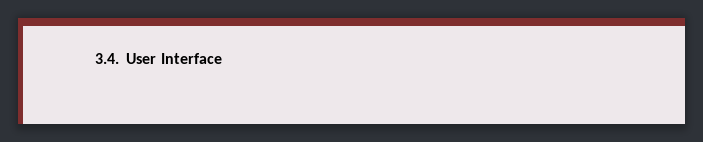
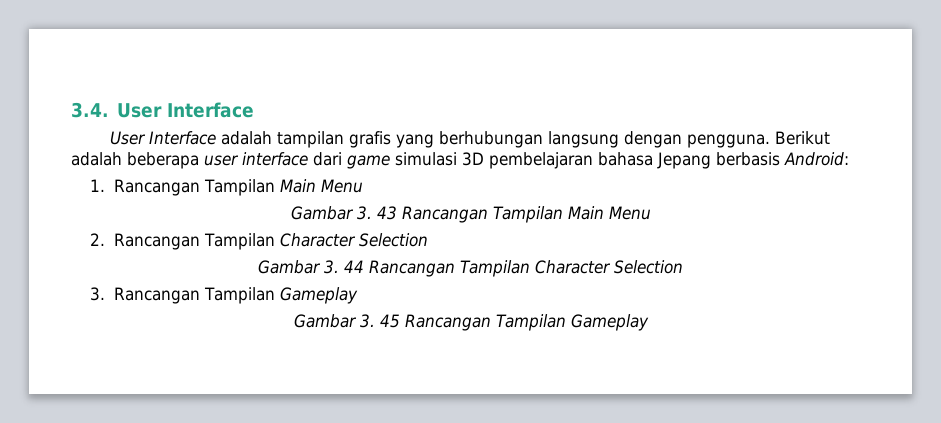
+ User Interface adalah tampilan grafis yang berhubungan langsung dengan pengguna. Berikut adalah beberapa user interface dari game simulasi 3D pembelajaran bahasa Jepang berbasis Android:
+ 1. Rancangan Tampilan Main Menu
+ Gambar 3. 43 Rancangan Tampilan Main Menu
+ 2. Rancangan Tampilan Character Selection
+ Gambar 3. 44 Rancangan Tampilan Character Selection
+ 3. Rancangan Tampilan Gameplay
+ Gambar 3. 45 Rancangan Tampilan Gameplay

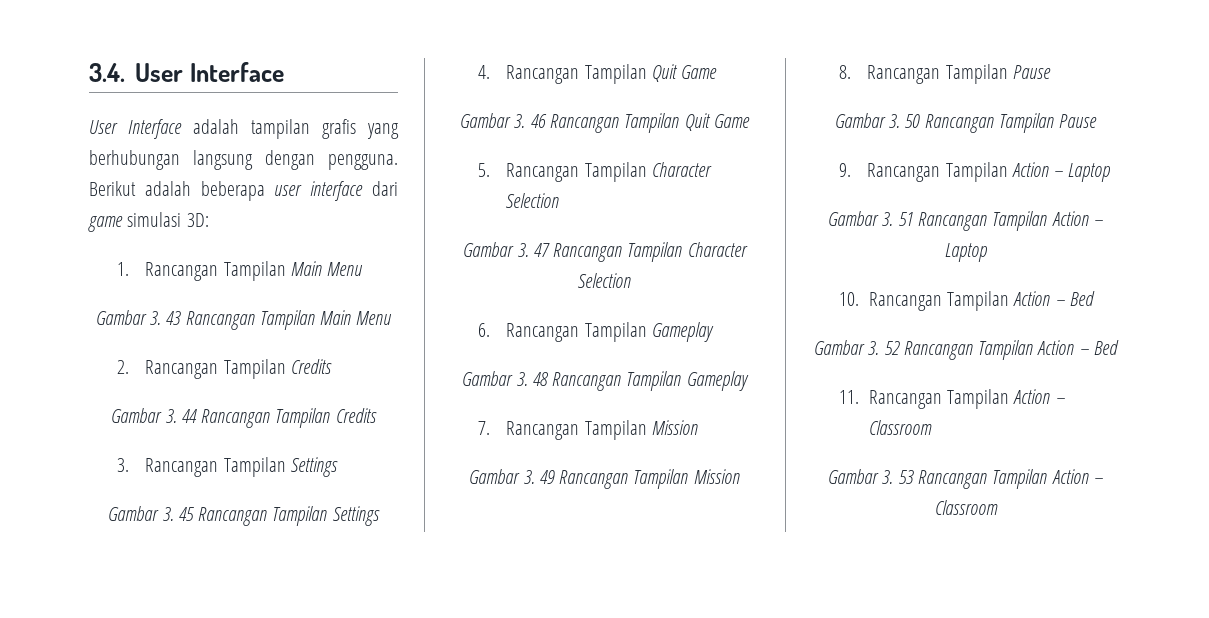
- Berikut adalah beberapa user interface dari game simulasi 3D pembelajaran bahasa Jepang berbasis Android:
+ Berikut adalah beberapa user interface dari game simulasi 3D:
- 2. Rancangan Tampilan Character Selection
+ 2. Rancangan Tampilan Credits
+ Gambar 3. 44 Rancangan Tampilan Credits
+ 3. Rancangan Tampilan Settings
+ Gambar 3. 45 Rancangan Tampilan Settings
+ 4. Rancangan Tampilan Quit Game
+ Gambar 3. 46 Rancangan Tampilan Quit Game
+ 5. Rancangan Tampilan Character Selection
- Gambar 3. 44 Rancangan Tampilan Character Selection
- 3. Rancangan Tampilan Gameplay
+ Gambar 3. 47 Rancangan Tampilan Character Selection
+ 6. Rancangan Tampilan Gameplay
- Gambar 3. 45 Rancangan Tampilan Gameplay
+ Gambar 3. 48 Rancangan Tampilan Gameplay
+ 7. Rancangan Tampilan Mission
+ Gambar 3. 49 Rancangan Tampilan Mission
+ 8. Rancangan Tampilan Pause
+ Gambar 3. 50 Rancangan Tampilan Pause
+ 9. Rancangan Tampilan Action – Laptop
+ Gambar 3. 51 Rancangan Tampilan Action – Laptop
+ 10. Rancangan Tampilan Action – Bed
+ Gambar 3. 52 Rancangan Tampilan Action – Bed
+ 11. Rancangan Tampilan Action – Classroom
+ Gambar 3. 53 Rancangan Tampilan Action – Classroom

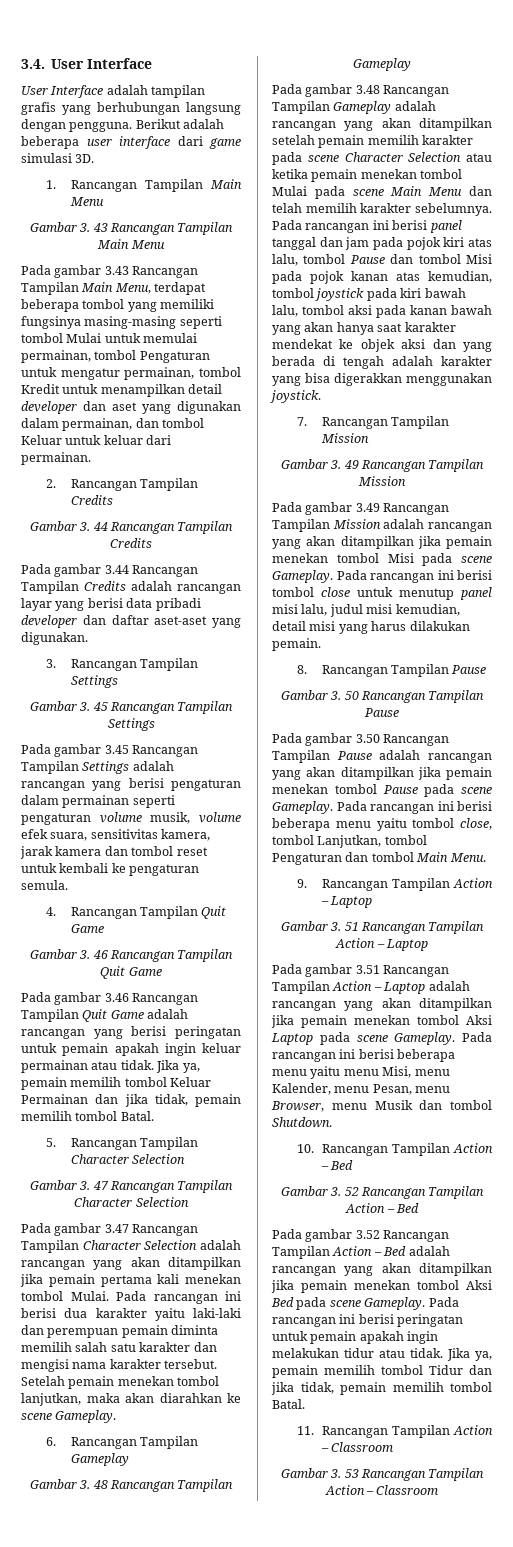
- Berikut adalah beberapa user interface dari game simulasi 3D:
+ Berikut adalah beberapa user interface dari game simulasi 3D.
+ Pada gambar 3.43 Rancangan Tampilan Main Menu, terdapat beberapa tombol yang memiliki fungsinya masing-masing seperti tombol Mulai untuk memulai permainan, tombol Pengaturan untuk mengatur permainan, tombol Kredit untuk menampilkan detail developer dan aset yang digunakan dalam permainan, dan tombol Keluar untuk keluar dari permainan.
+ Pada gambar 3.44 Rancangan Tampilan Credits adalah rancangan layar yang berisi data pribadi developer dan daftar aset-aset yang digunakan.
+ Pada gambar 3.45 Rancangan Tampilan Settings adalah rancangan yang berisi pengaturan dalam permainan seperti pengaturan volume musik, volume efek suara, sensitivitas kamera, jarak kamera dan tombol reset untuk kembali ke pengaturan semula.
+ Pada gambar 3.46 Rancangan Tampilan Quit Game adalah rancangan yang berisi peringatan untuk pemain apakah ingin keluar permainan atau tidak. Jika ya, pemain memilih tombol Keluar Permainan dan jika tidak, pemain memilih tombol Batal.
+ Pada gambar 3.47 Rancangan Tampilan Character Selection adalah rancangan yang akan ditampilkan jika pemain pertama kali menekan tombol Mulai. Pada rancangan ini berisi dua karakter yaitu laki-laki dan perempuan pemain diminta memilih salah satu karakter dan mengisi nama karakter tersebut. Setelah pemain menekan tombol lanjutkan, maka akan diarahkan ke scene Gameplay.
+ Pada gambar 3.48 Rancangan Tampilan Gameplay adalah rancangan yang akan ditampilkan setelah pemain memilih karakter pada scene Character Selection atau ketika pemain menekan tombol Mulai pada scene Main Menu dan telah memilih karakter sebelumnya. Pada rancangan ini berisi panel tanggal dan jam pada pojok kiri atas lalu, tombol Pause dan tombol Misi pada pojok kanan atas kemudian, tombol joystick pada kiri bawah lalu, tombol aksi pada kanan bawah yang akan hanya saat karakter mendekat ke objek aksi dan yang berada di tengah adalah karakter yang bisa digerakkan menggunakan joystick.
+ Pada gambar 3.49 Rancangan Tampilan Mission adalah rancangan yang akan ditampilkan jika pemain menekan tombol Misi pada scene Gameplay. Pada rancangan ini berisi tombol close untuk menutup panel misi lalu, judul misi kemudian, detail misi yang harus dilakukan pemain.
+ Pada gambar 3.50 Rancangan Tampilan Pause adalah rancangan yang akan ditampilkan jika pemain menekan tombol Pause pada scene Gameplay. Pada rancangan ini berisi beberapa menu yaitu tombol close, tombol Lanjutkan, tombol Pengaturan dan tombol Main Menu.
+ Pada gambar 3.51 Rancangan Tampilan Action – Laptop adalah rancangan yang akan ditampilkan jika pemain menekan tombol Aksi Laptop pada scene Gameplay. Pada rancangan ini berisi beberapa menu yaitu menu Misi, menu Kalender, menu Pesan, menu Browser, menu Musik dan tombol Shutdown.
+ Pada gambar 3.52 Rancangan Tampilan Action – Bed adalah rancangan yang akan ditampilkan jika pemain menekan tombol Aksi Bed pada scene Gameplay. Pada rancangan ini berisi peringatan untuk pemain apakah ingin melakukan tidur atau tidak. Jika ya, pemain memilih tombol Tidur dan jika tidak, pemain memilih tombol Batal.

